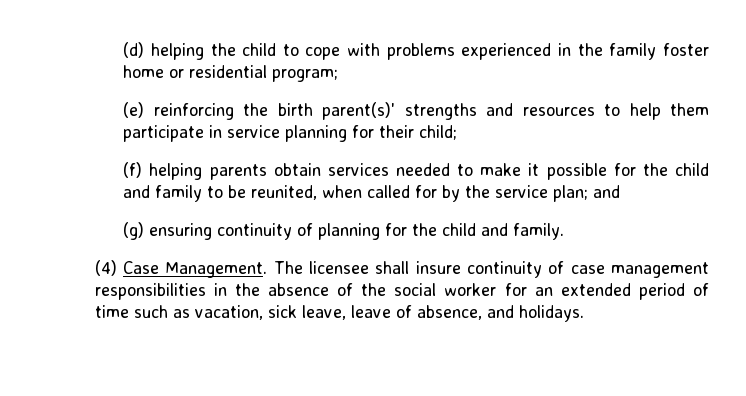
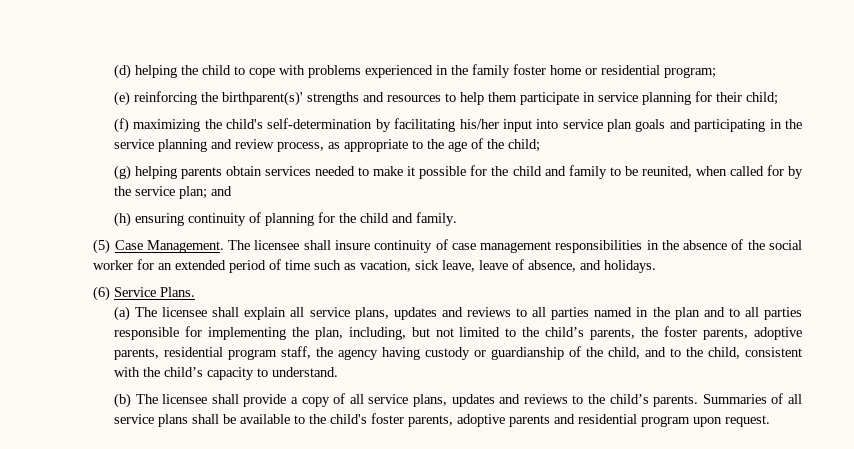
- (e) reinforcing the birth parent(s)' strengths and resources to help them participate in service planning for their child;
+ (e) reinforcing the birthparent(s)' strengths and resources to help them participate in service planning for their child;
- (f) helping parents obtain services needed to make it possible for the child and family to be reunited, when called for by the service plan; and
+ (f) maximizing the child's self-determination by facilitating his/her input into service plan goals and participating in the service planning and review process, as appropriate to the age of the child;
+ (g) helping parents obtain services needed to make it possible for the child and family to be reunited, when called for by the service plan; and
- (g) ensuring continuity of planning for the child and family.
+ (h) ensuring continuity of planning for the child and family.
- (4) Case Management.
+ (5) Case Management.
+ (6) Service Plans.
+ (a) The licensee shall explain all service plans, updates and reviews to all parties named in the plan and to all parties responsible for implementing the plan, including, but not limited to the child’s parents, the foster parents, adoptive parents, residential program staff, the agency having custody or guardianship of the child, and to the child, consistent with the child’s capacity to understand.
+ (b) The licensee shall provide a copy of all service plans, updates and reviews to the child’s parents. Summaries of all service plans shall be available to the child's foster parents, adoptive parents and residential program upon request.

